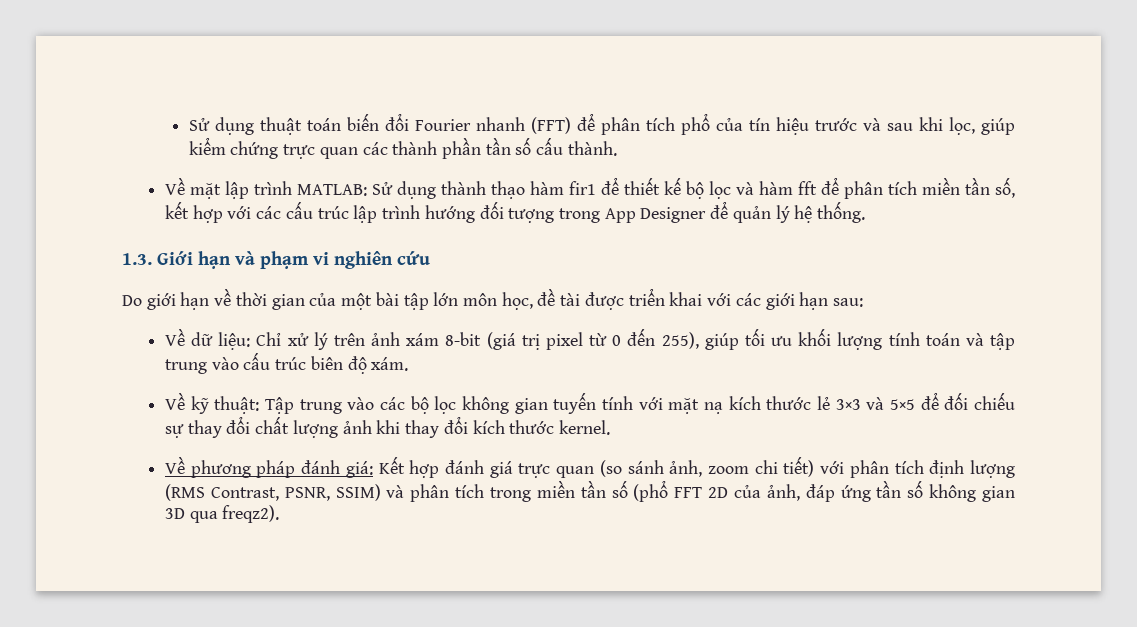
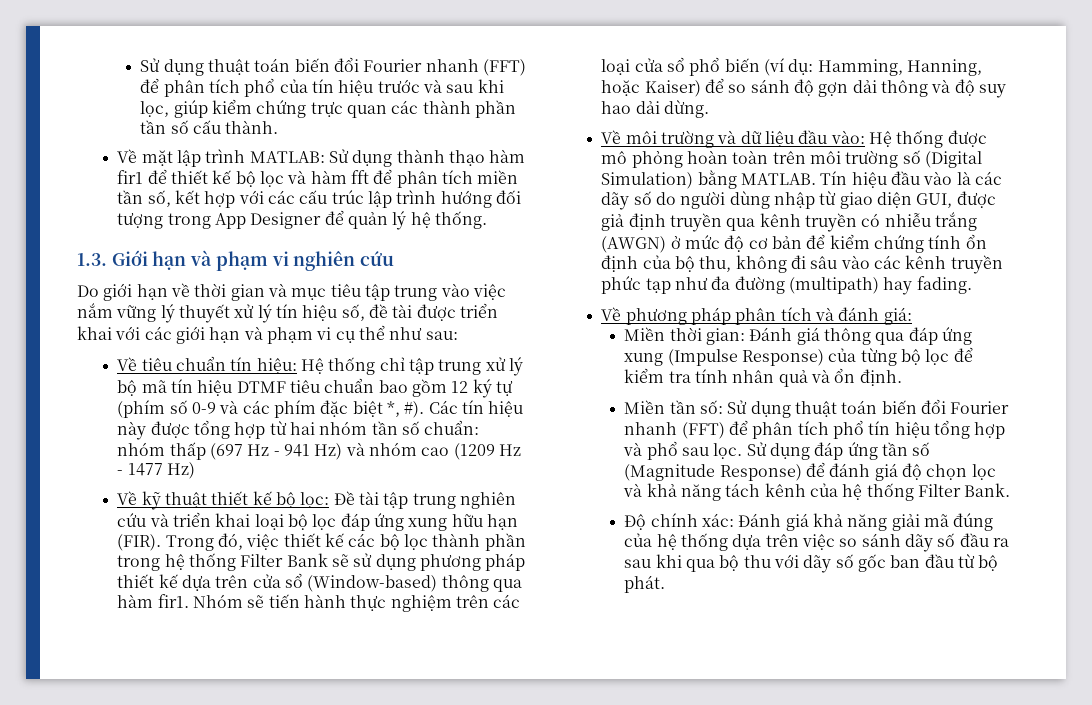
- Do giới hạn về thời gian của một bài tập lớn môn học, đề tài được triển khai với các giới hạn sau:
- Về dữ liệu: Chỉ xử lý trên ảnh xám 8-bit (giá trị pixel từ 0 đến 255), giúp tối ưu khối lượng tính toán và tập trung vào cấu trúc biên độ xám.
- Về kỹ thuật: Tập trung vào các bộ lọc không gian tuyến tính với mặt nạ kích thước lẻ 3×3 và 5×5 để đối chiếu sự thay đổi chất lượng ảnh khi thay đổi kích thước kernel.
+ Do giới hạn về thời gian và mục tiêu tập trung vào việc nắm vững lý thuyết xử lý tín hiệu số, đề tài được triển khai với các giới hạn và phạm vi cụ thể như sau:
+ Về tiêu chuẩn tín hiệu: Hệ thống chỉ tập trung xử lý bộ mã tín hiệu DTMF tiêu chuẩn bao gồm 12 ký tự (phím số 0-9 và các phím đặc biệt *, #). Các tín hiệu này được tổng hợp từ hai nhóm tần số chuẩn: nhóm thấp (697 Hz - 941 Hz) và nhóm cao (1209 Hz - 1477 Hz)
+ Về kỹ thuật thiết kế bộ lọc: Đề tài tập trung nghiên cứu và triển khai loại bộ lọc đáp ứng xung hữu hạn (FIR). Trong đó, việc thiết kế các bộ lọc thành phần trong hệ thống Filter Bank sẽ sử dụng phương pháp thiết kế dựa trên cửa sổ (Window-based) thông qua hàm fir1. Nhóm sẽ tiến hành thực nghiệm trên các loại cửa sổ phổ biến (ví dụ: Hamming, Hanning, hoặc Kaiser) để so sánh độ gợn dải thông và độ suy hao dải dừng.
+ Về môi trường và dữ liệu đầu vào: Hệ thống được mô phỏng hoàn toàn trên môi trường số (Digital Simulation) bằng MATLAB. Tín hiệu đầu vào là các dãy số do người dùng nhập từ giao diện GUI, được giả định truyền qua kênh truyền có nhiễu trắng (AWGN) ở mức độ cơ bản để kiểm chứng tính ổn định của bộ thu, không đi sâu vào các kênh truyền phức tạp như đa đường (multipath) hay fading.
- Về phương pháp đánh giá: Kết hợp đánh giá trực quan (so sánh ảnh, zoom chi tiết) với phân tích định lượng (RMS Contrast, PSNR, SSIM) và phân tích trong miền tần số (phổ FFT 2D của ảnh, đáp ứng tần số không gian 3D qua freqz2).
+ Về phương pháp phân tích và đánh giá:
+ Miền thời gian: Đánh giá thông qua đáp ứng xung (Impulse Response) của từng bộ lọc để kiểm tra tính nhân quả và ổn định.
+ Miền tần số: Sử dụng thuật toán biến đổi Fourier nhanh (FFT) để phân tích phổ tín hiệu tổng hợp và phổ sau lọc. Sử dụng đáp ứng tần số (Magnitude Response) để đánh giá độ chọn lọc và khả năng tách kênh của hệ thống Filter Bank.
+ Độ chính xác: Đánh giá khả năng giải mã đúng của hệ thống dựa trên việc so sánh dãy số đầu ra sau khi qua bộ thu với dãy số gốc ban đầu từ bộ phát.

